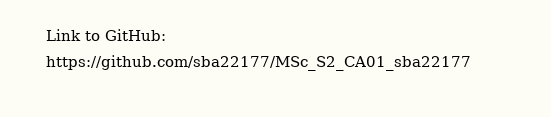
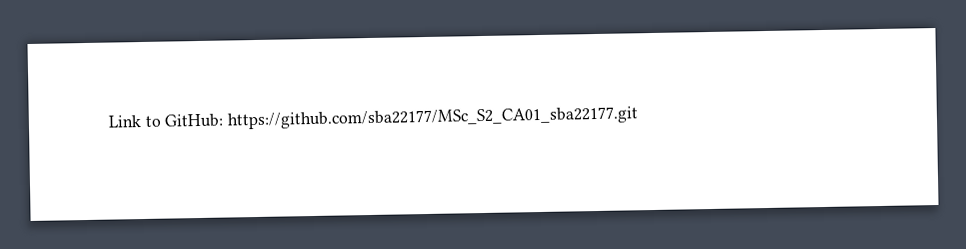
- Link to GitHub: https://github.com/sba22177/MSc_S2_CA01_sba22177
+ Link to GitHub: https://github.com/sba22177/MSc_S2_CA01_sba22177.git

